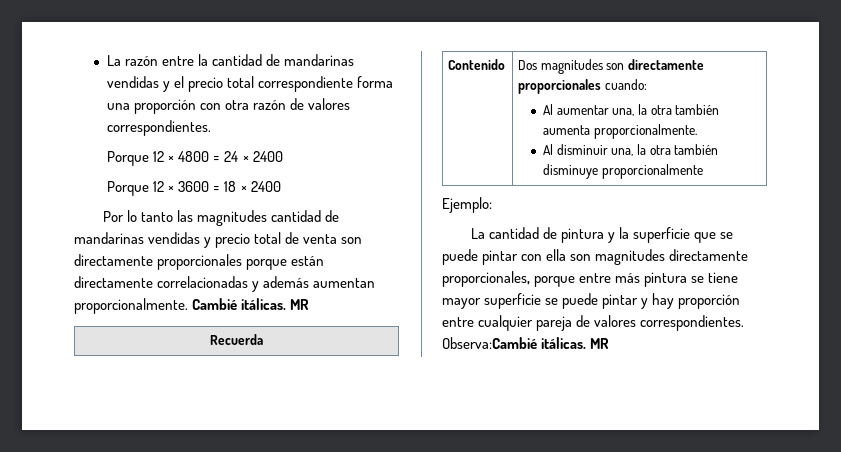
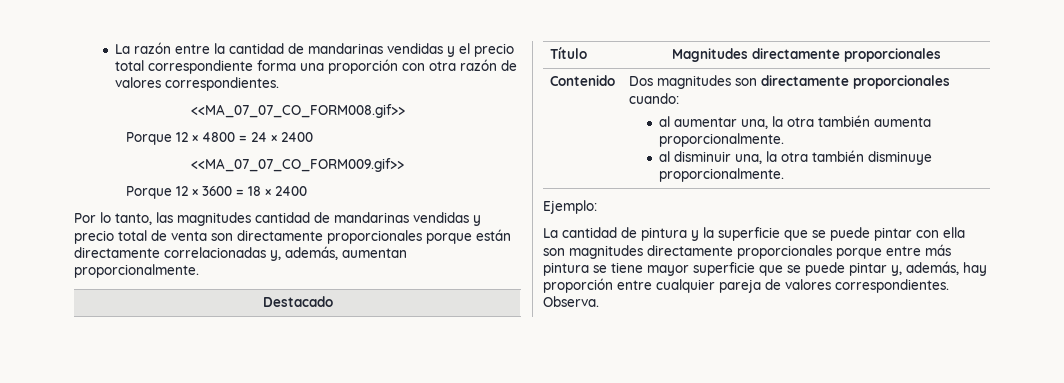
+ <<MA_07_07_CO_FORM008.gif>>
+ <<MA_07_07_CO_FORM009.gif>>
- Por lo tanto las magnitudes cantidad de mandarinas vendidas y precio total de venta son directamente proporcionales porque están directamente correlacionadas y además aumentan proporcionalmente. Cambié itálicas. MR
- Recuerda
+ Por lo tanto, las magnitudes cantidad de mandarinas vendidas y precio total de venta son directamente proporcionales porque están directamente correlacionadas y, además, aumentan proporcionalmente.
+ Destacado
+ Título | Magnitudes directamente proporcionales
  Contenido | Dos magnitudes son directamente proporcionales cuando:
- Al aumentar una, la otra también aumenta proporcionalmente.
- Al disminuir una, la otra también disminuye proporcionalmente
+ al aumentar una, la otra también aumenta proporcionalmente.
+ al disminuir una, la otra también disminuye proporcionalmente.
- La cantidad de pintura y la superficie que se puede pintar con ella son magnitudes directamente proporcionales, porque entre más pintura se tiene mayor superficie se puede pintar y hay proporción entre cualquier pareja de valores correspondientes.
+ La cantidad de pintura y la superficie que se puede pintar con ella son magnitudes directamente proporcionales porque entre más pintura se tiene mayor superficie que se puede pintar y, además, hay proporción entre cualquier pareja de valores correspondientes.
- Observa:Cambié itálicas. MR
+ Observa.

